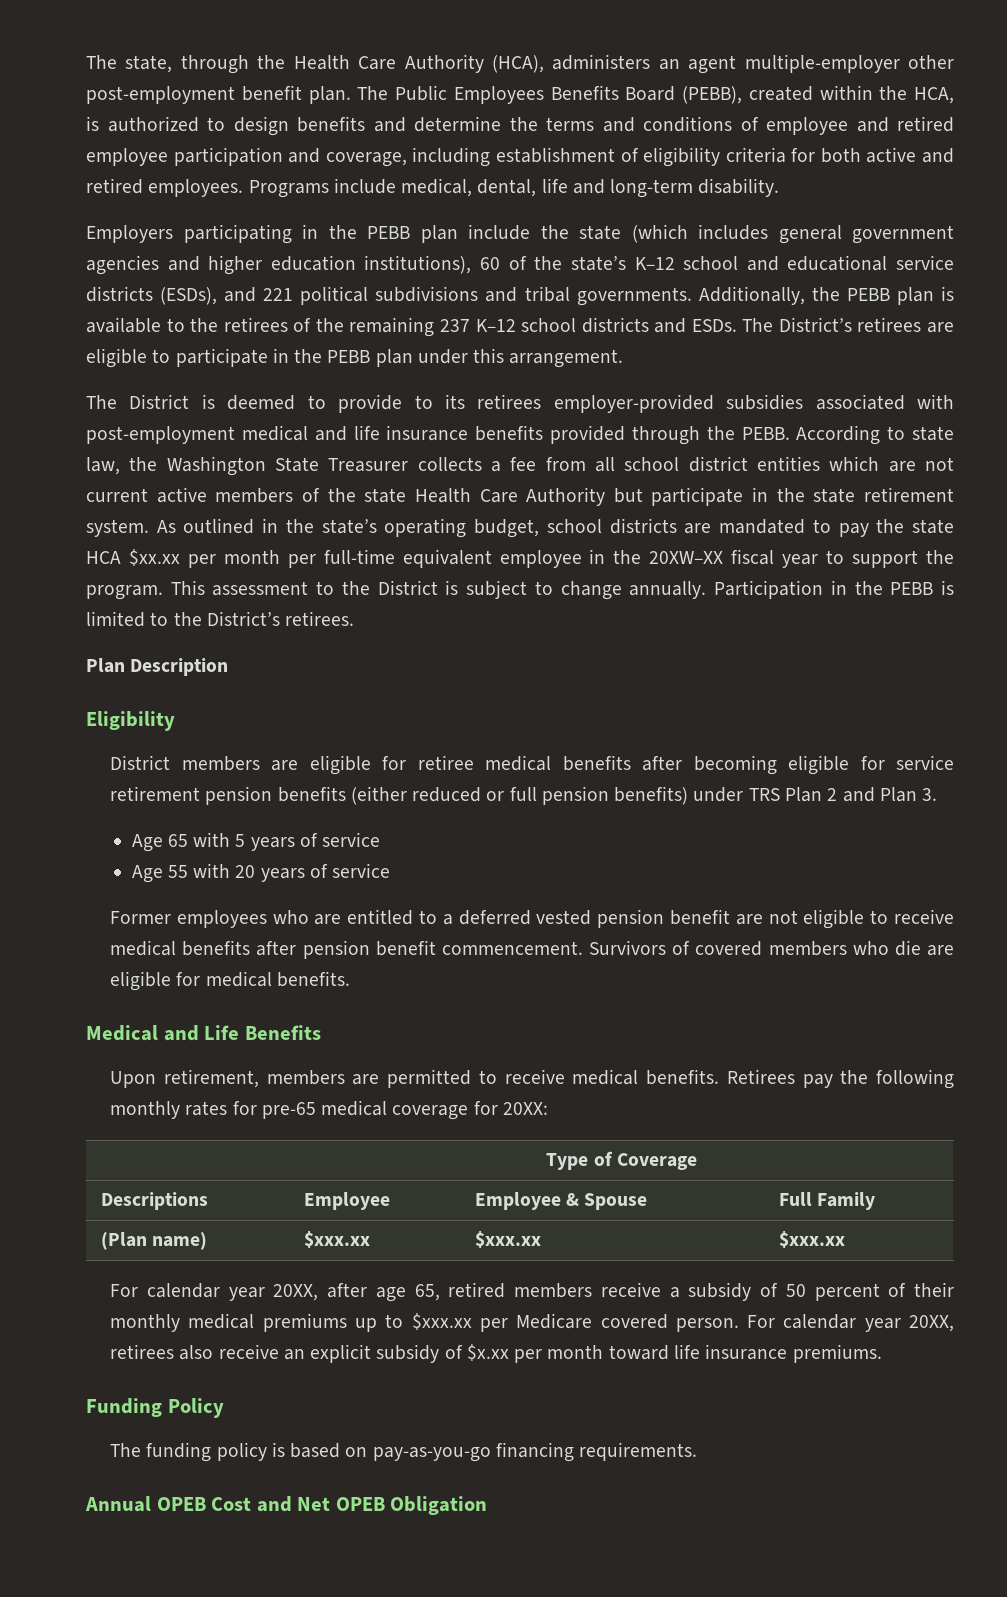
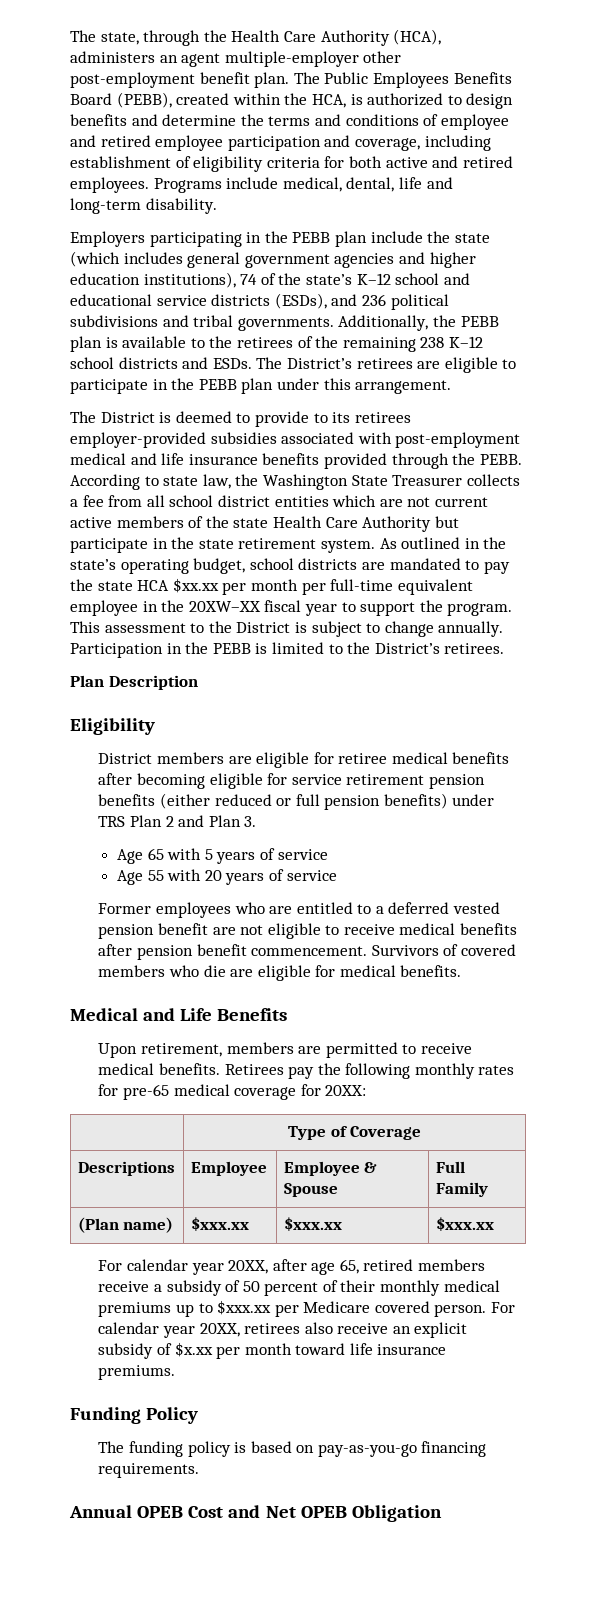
- Employers participating in the PEBB plan include the state (which includes general government agencies and higher education institutions), 60 of the state’s K–12 school and educational service districts (ESDs), and 221 political subdivisions and tribal governments.
+ Employers participating in the PEBB plan include the state (which includes general government agencies and higher education institutions), 74 of the state’s K–12 school and educational service districts (ESDs), and 236 political subdivisions and tribal governments.
- Additionally, the PEBB plan is available to the retirees of the remaining 237 K–12 school districts and ESDs.
+ Additionally, the PEBB plan is available to the retirees of the remaining 238 K–12 school districts and ESDs.

